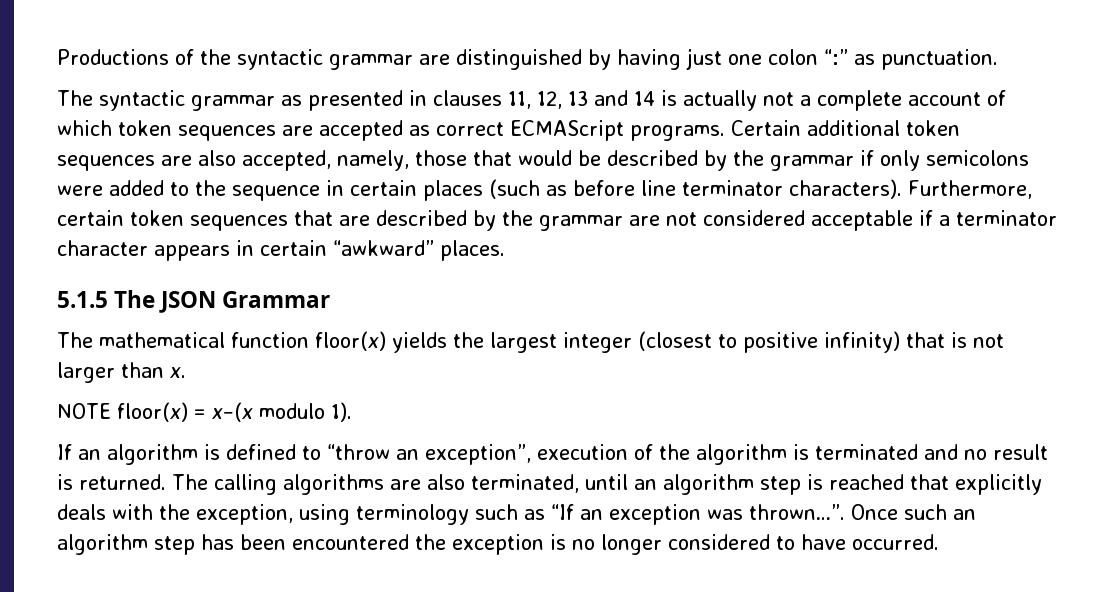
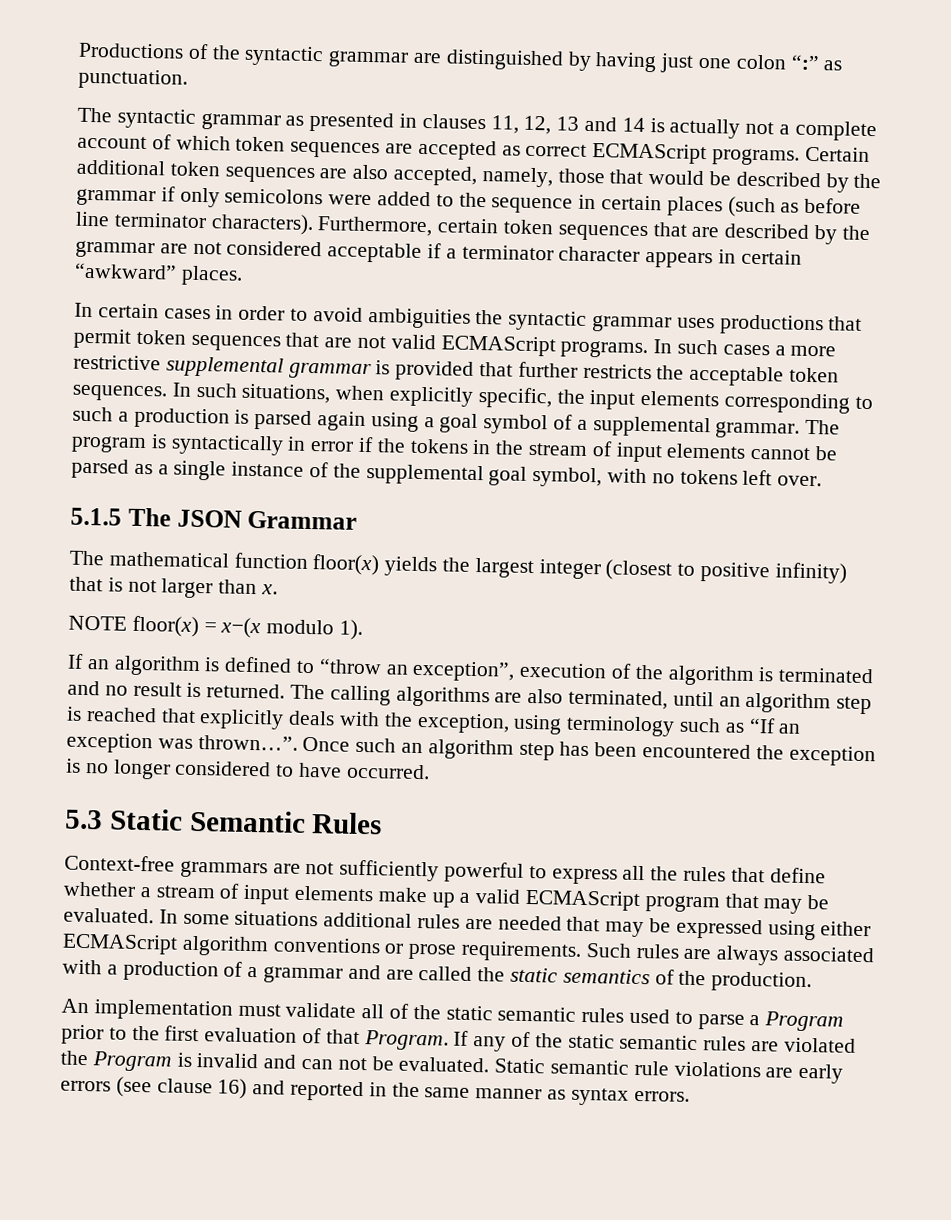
+ In certain cases in order to avoid ambiguities the syntactic grammar uses productions that permit token sequences that are not valid ECMAScript programs. In such cases a more restrictive supplemental grammar is provided that further restricts the acceptable token sequences. In such situations, when explicitly specific, the input elements corresponding to such a production is parsed again using a goal symbol of a supplemental grammar. The program is syntactically in error if the tokens in the stream of input elements cannot be parsed as a single instance of the supplemental goal symbol, with no tokens left over.
+ 5.3 Static Semantic Rules
+ Context-free grammars are not sufficiently powerful to express all the rules that define whether a stream of input elements make up a valid ECMAScript program that may be evaluated. In some situations additional rules are needed that may be expressed using either ECMAScript algorithm conventions or prose requirements. Such rules are always associated with a production of a grammar and are called the static semantics of the production.
+ An implementation must validate all of the static semantic rules used to parse a Program prior to the first evaluation of that Program. If any of the static semantic rules are violated the Program is invalid and can not be evaluated. Static semantic rule violations are early errors (see clause 16) and reported in the same manner as syntax errors.

